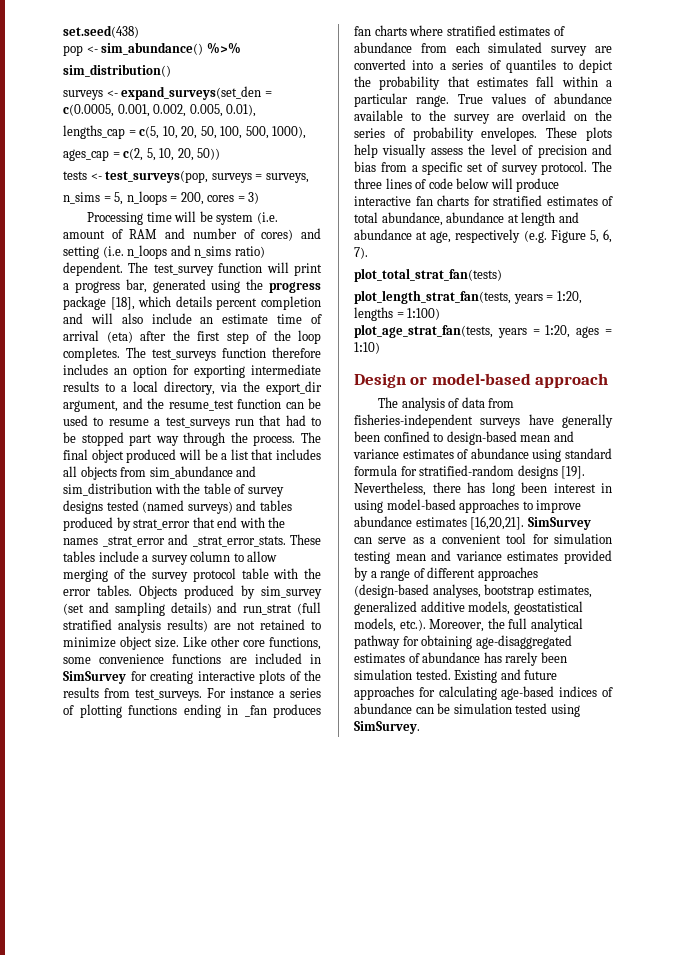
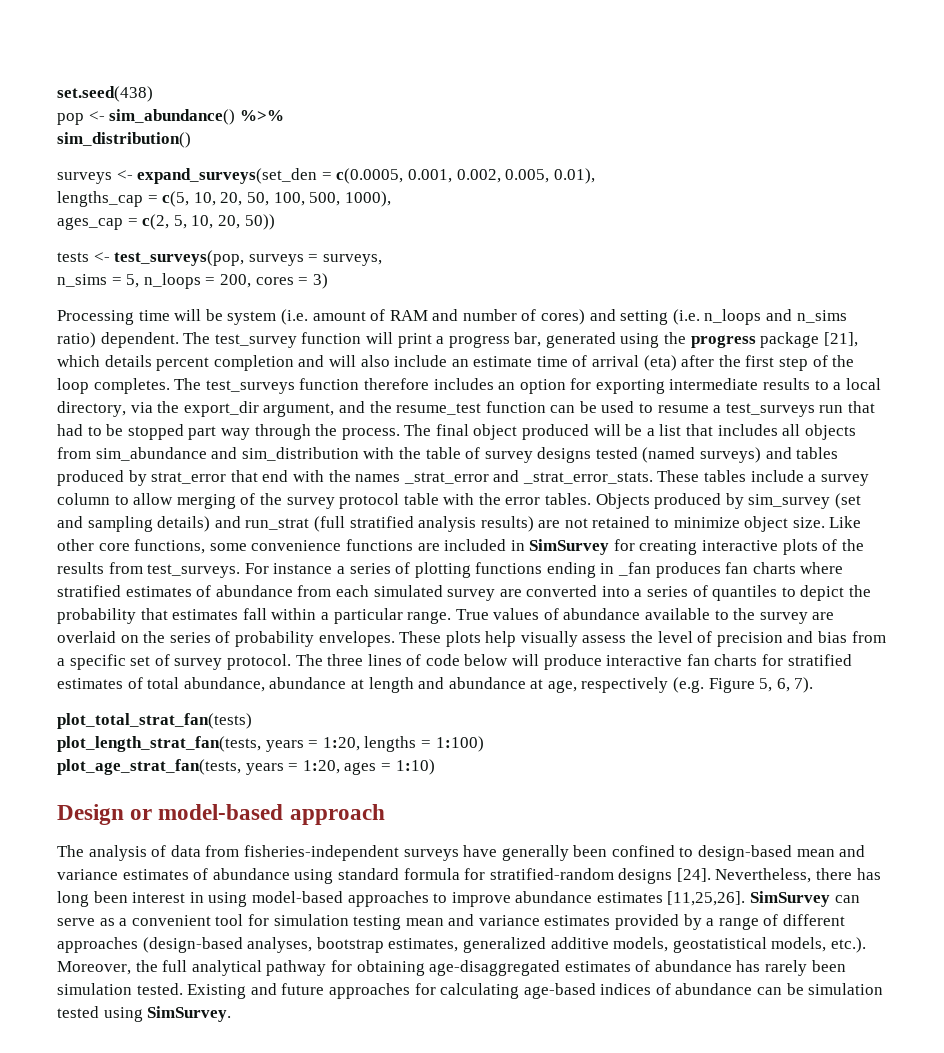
- The test_survey function will print a progress bar, generated using the progress package [18], which details percent completion and will also include an estimate time of arrival (eta) after the first step of the loop completes.
+ The test_survey function will print a progress bar, generated using the progress package [21], which details percent completion and will also include an estimate time of arrival (eta) after the first step of the loop completes.
- The analysis of data from fisheries-independent surveys have generally been confined to design-based mean and variance estimates of abundance using standard formula for stratified-random designs [19].
+ The analysis of data from fisheries-independent surveys have generally been confined to design-based mean and variance estimates of abundance using standard formula for stratified-random designs [24].
- Nevertheless, there has long been interest in using model-based approaches to improve abundance estimates [16,20,21].
+ Nevertheless, there has long been interest in using model-based approaches to improve abundance estimates [11,25,26].

